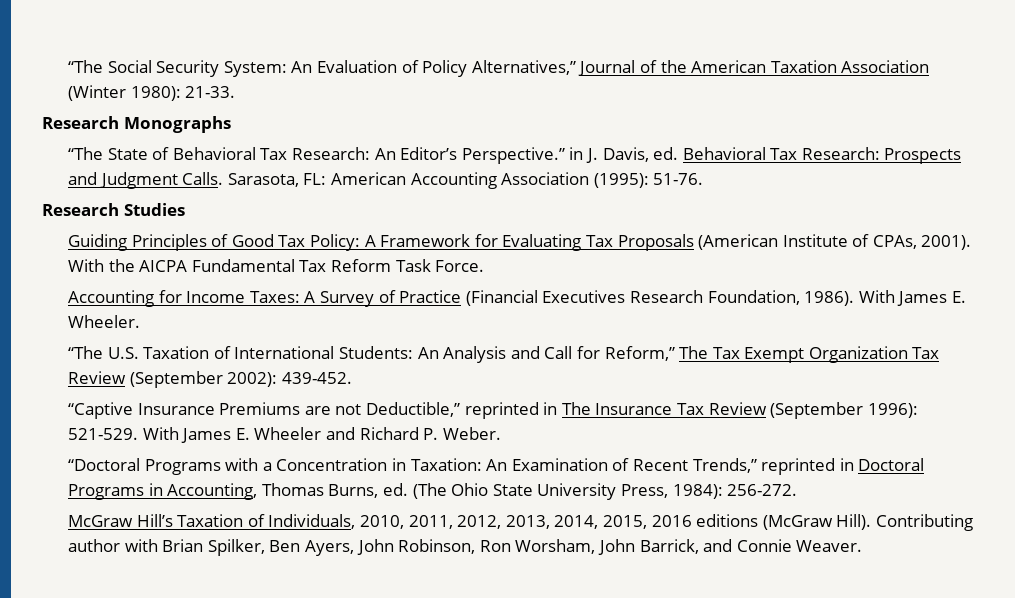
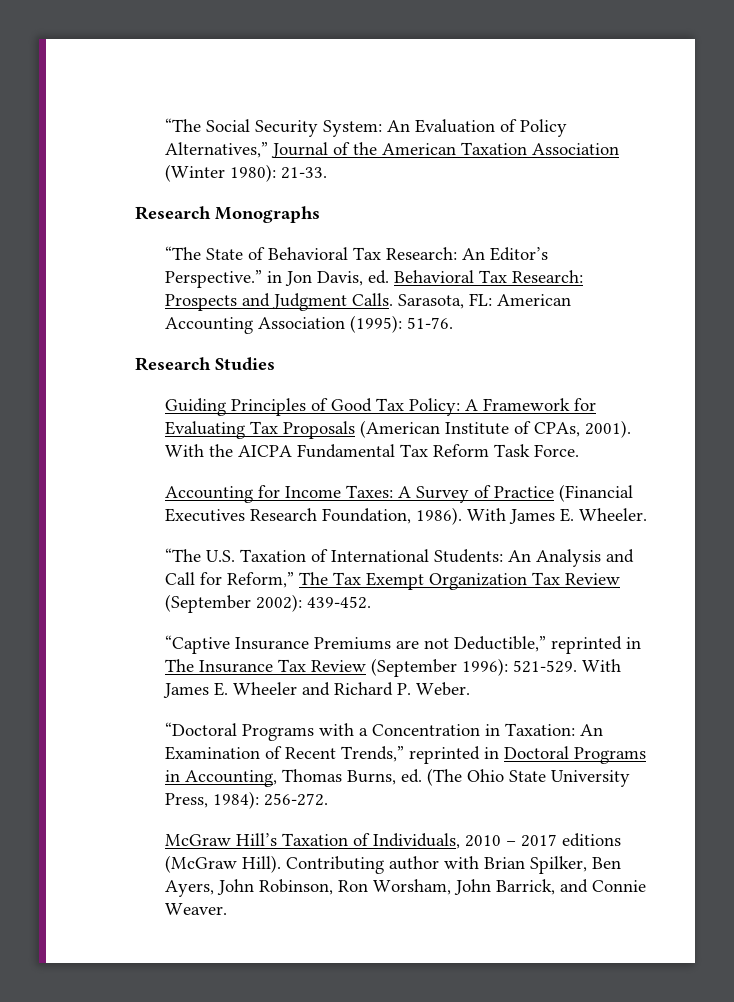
- “The State of Behavioral Tax Research: An Editor’s Perspective.” in J. Davis, ed. Behavioral Tax Research: Prospects and Judgment Calls.
+ “The State of Behavioral Tax Research: An Editor’s Perspective.” in Jon Davis, ed. Behavioral Tax Research: Prospects and Judgment Calls.
- McGraw Hill’s Taxation of Individuals, 2010, 2011, 2012, 2013, 2014, 2015, 2016 editions (McGraw Hill).
+ McGraw Hill’s Taxation of Individuals, 2010 – 2017 editions (McGraw Hill).

